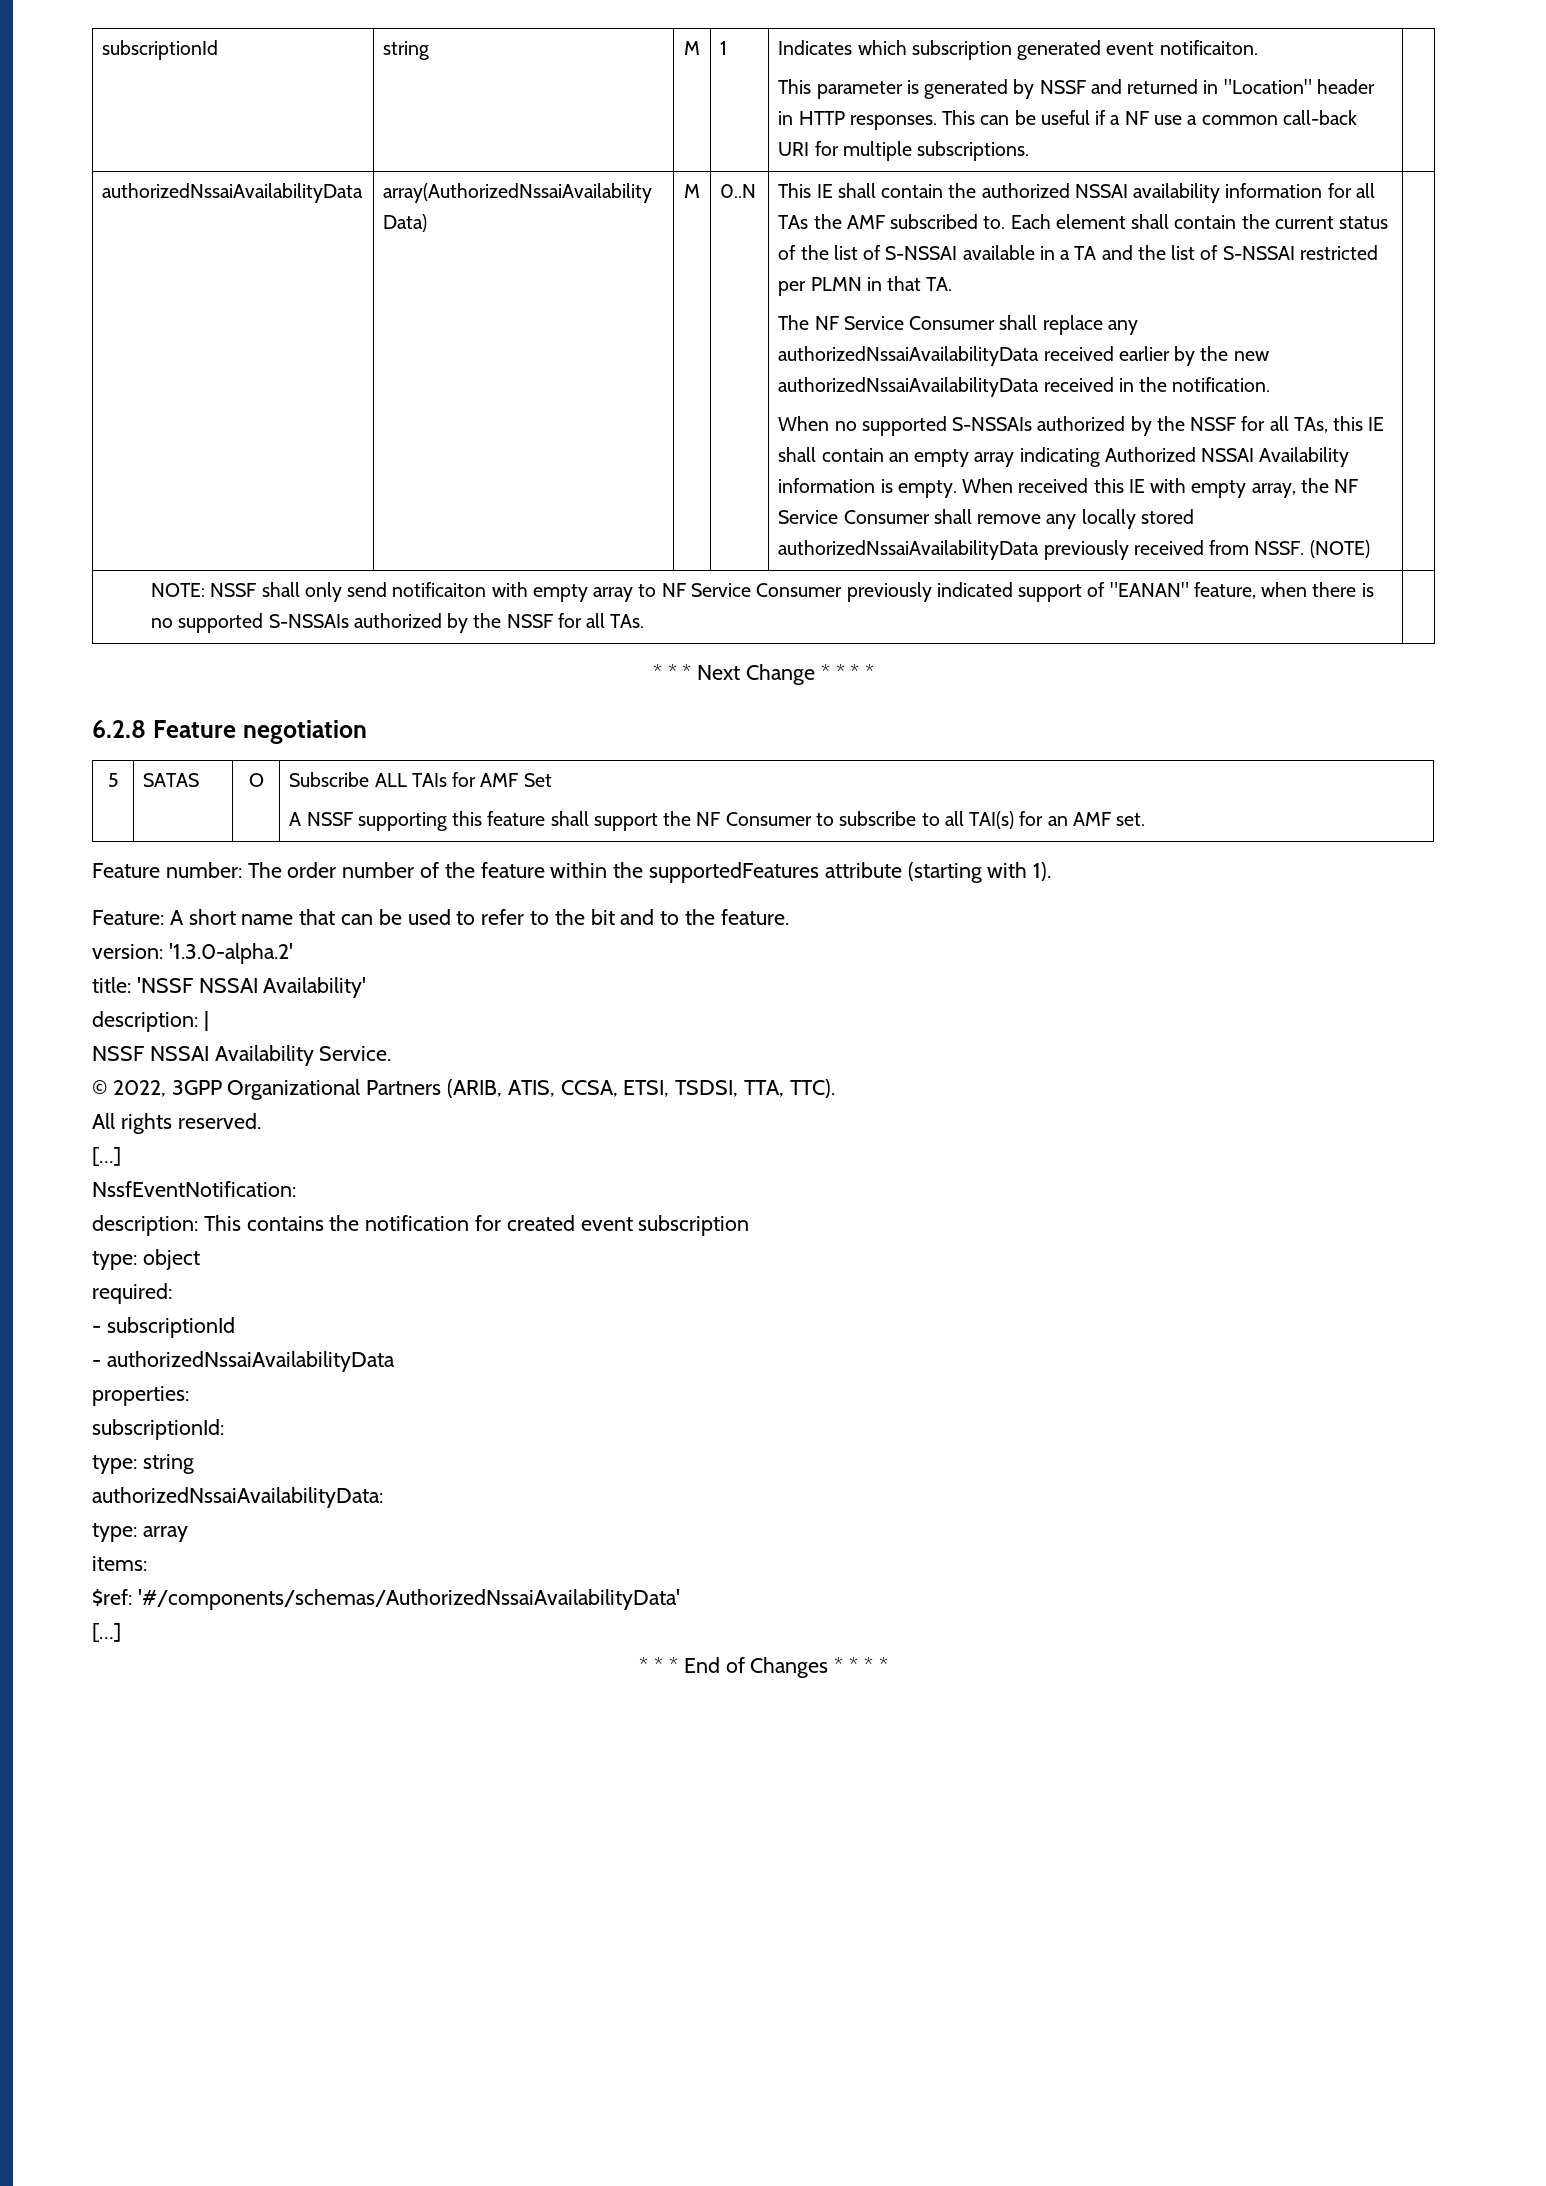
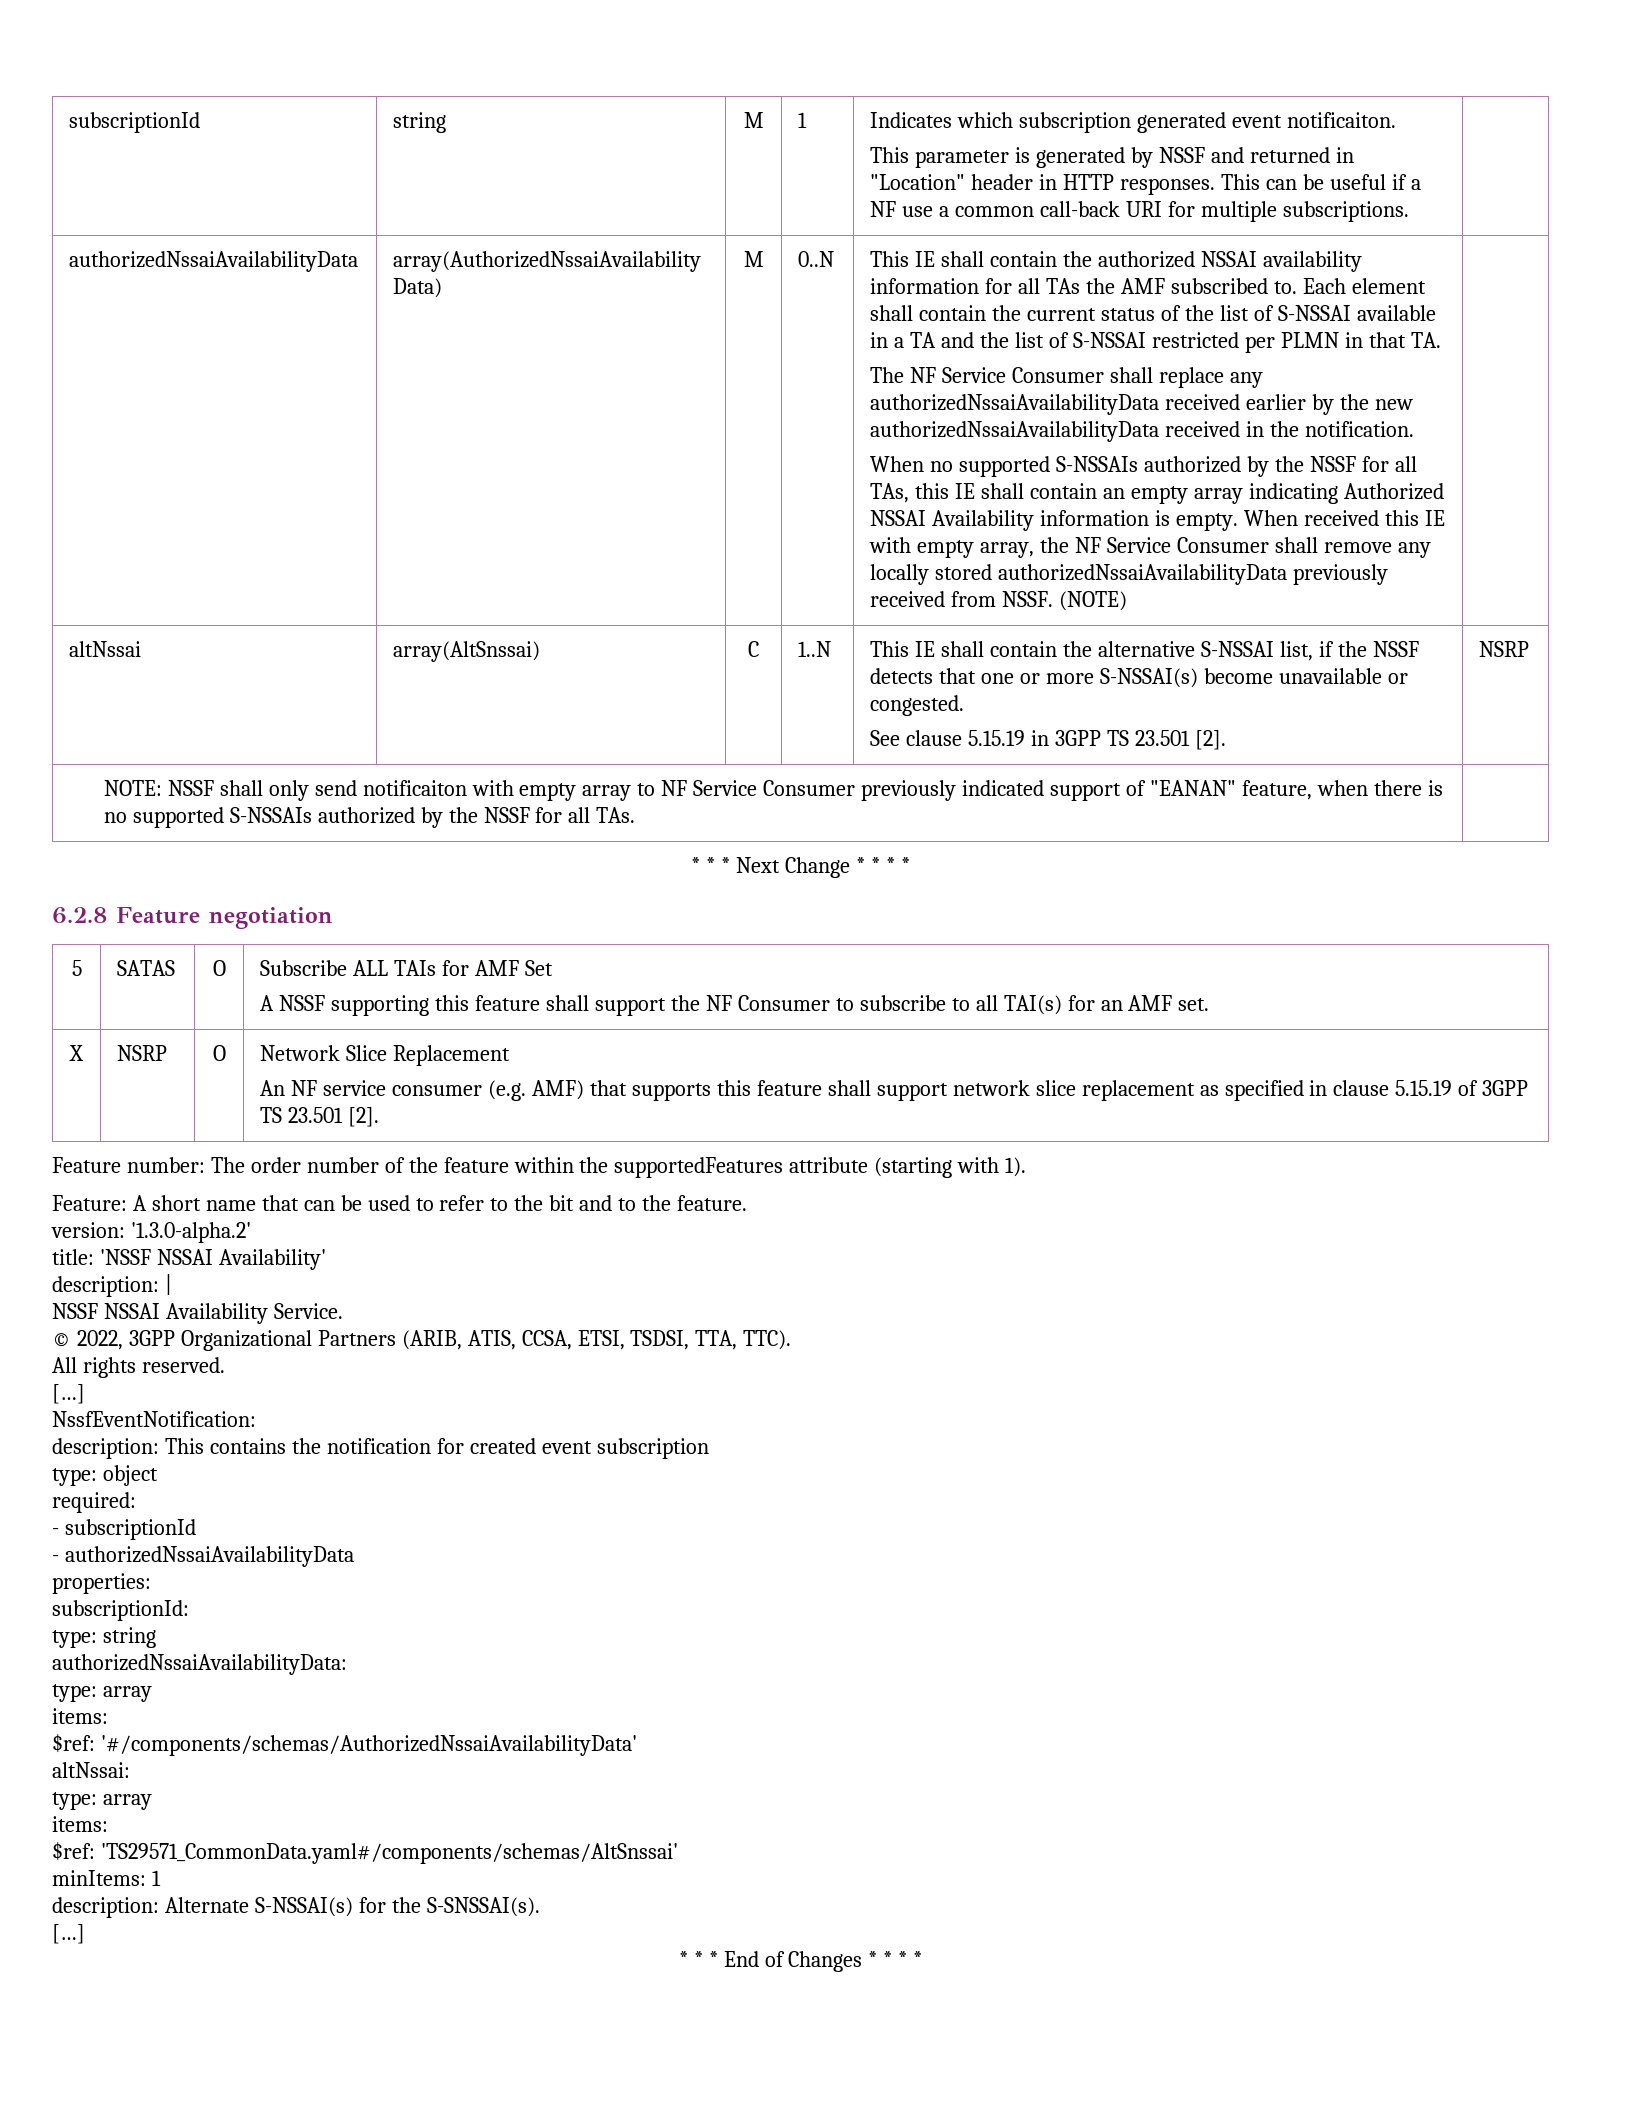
+ altNssai | array(AltSnssai) | C | 1..N | This IE shall contain the alternative S-NSSAI list, if the NSSF detects that one or more S-NSSAI(s) become unavailable or congested.
+ See clause 5.15.19 in 3GPP TS 23.501 [2]. | NSRP
+ X | NSRP | O | Network Slice Replacement
+ An NF service consumer (e.g. AMF) that supports this feature shall support network slice replacement as specified in clause 5.15.19 of 3GPP TS 23.501 [2].
+ altNssai:
+ type: array
+ items:
+ $ref: 'TS29571_CommonData.yaml#/components/schemas/AltSnssai'
+ minItems: 1
+ description: Alternate S-NSSAI(s) for the S-SNSSAI(s).

